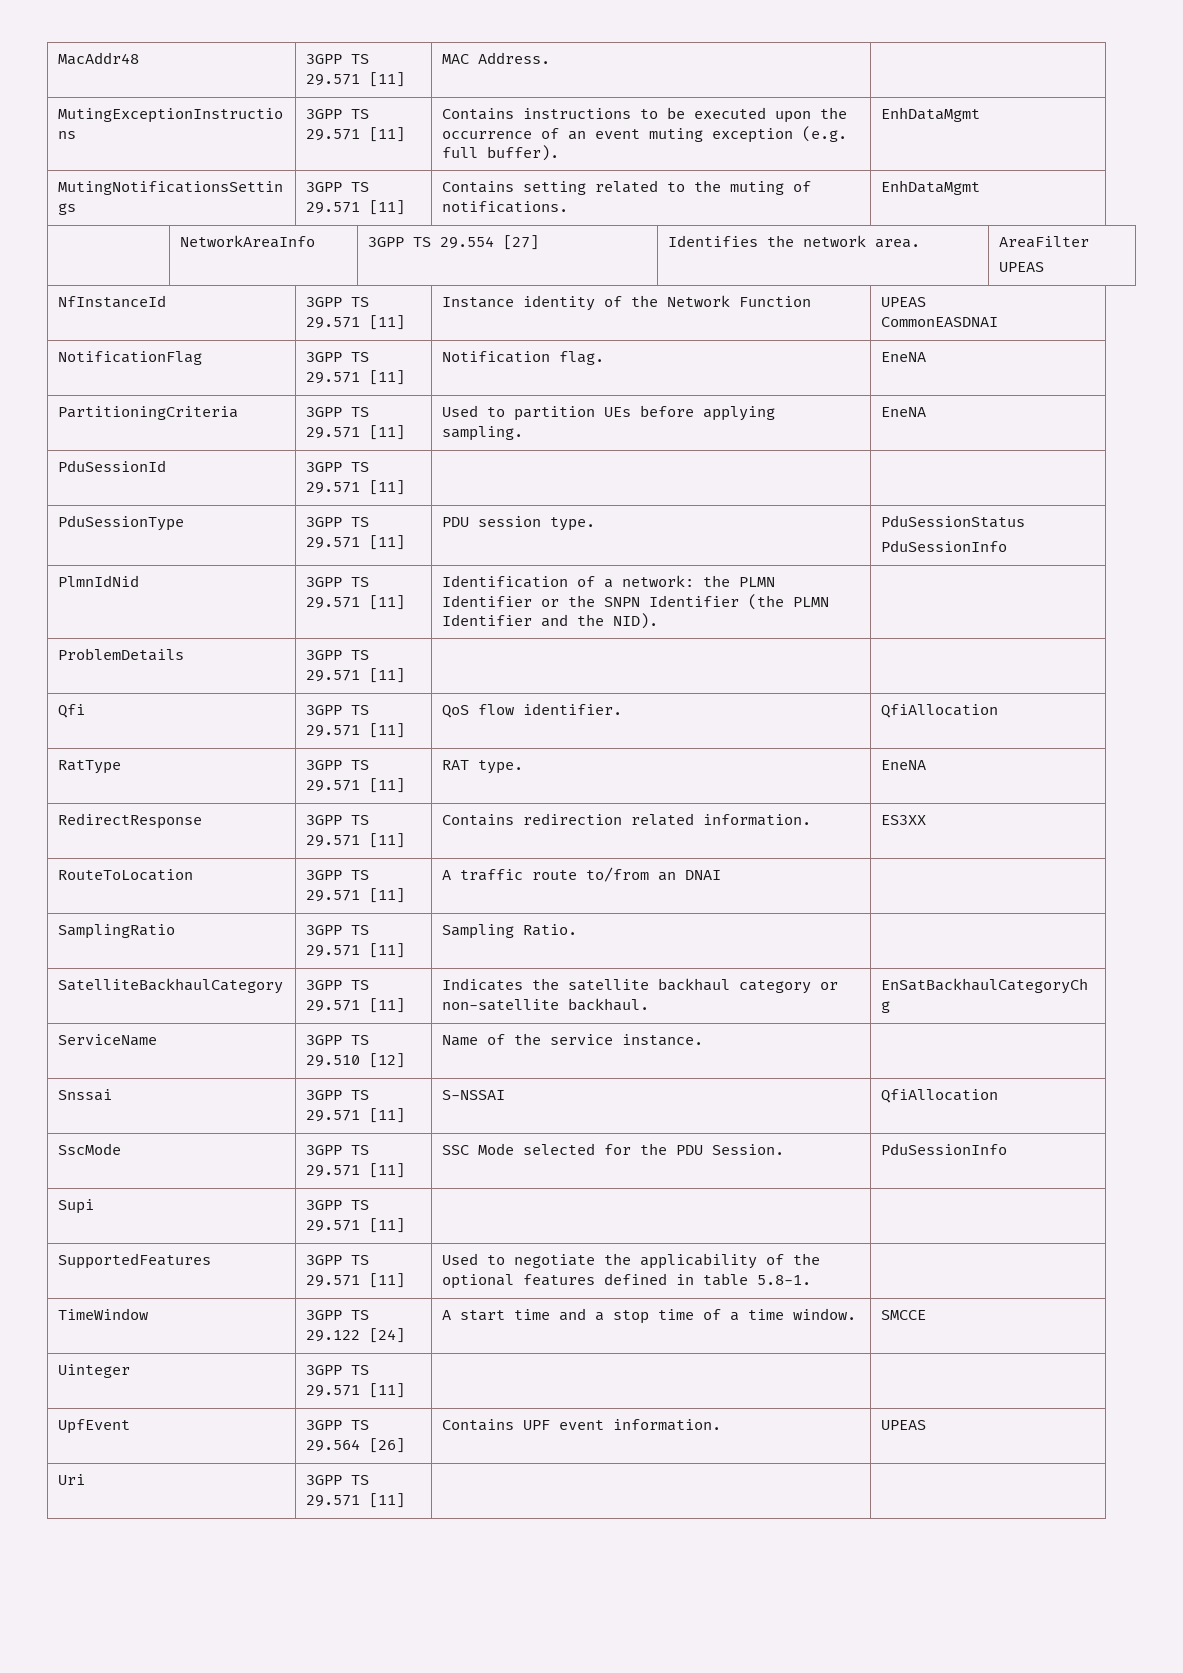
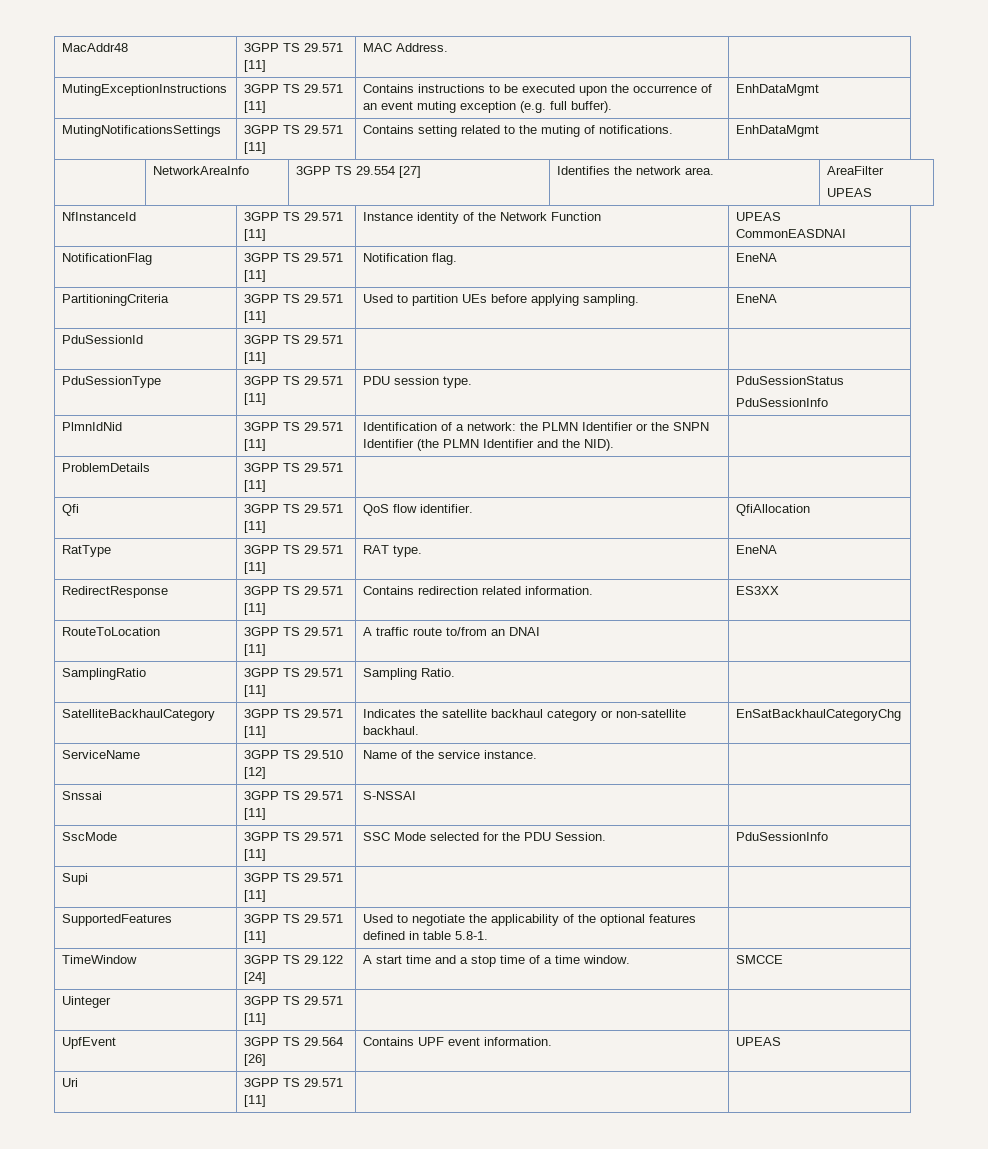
- Snssai | 3GPP TS 29.571 [11] | S-NSSAI | QfiAllocation
+ Snssai | 3GPP TS 29.571 [11] | S-NSSAI |

